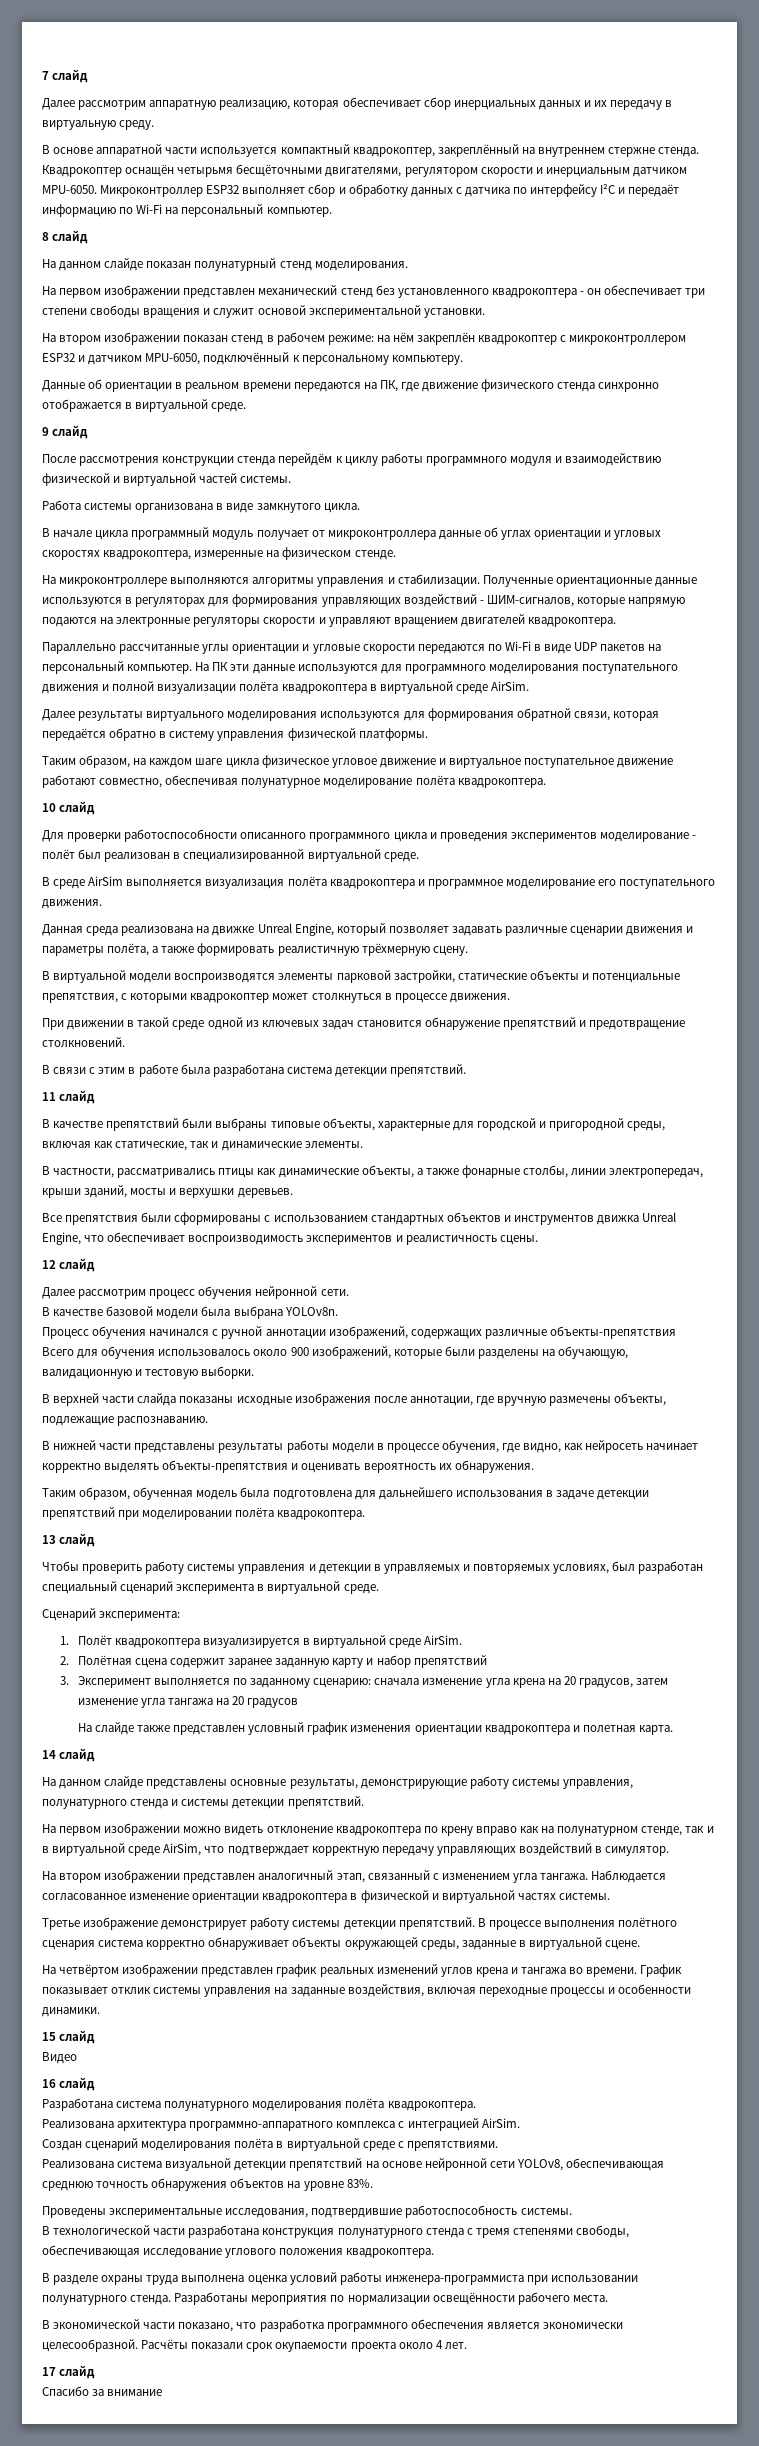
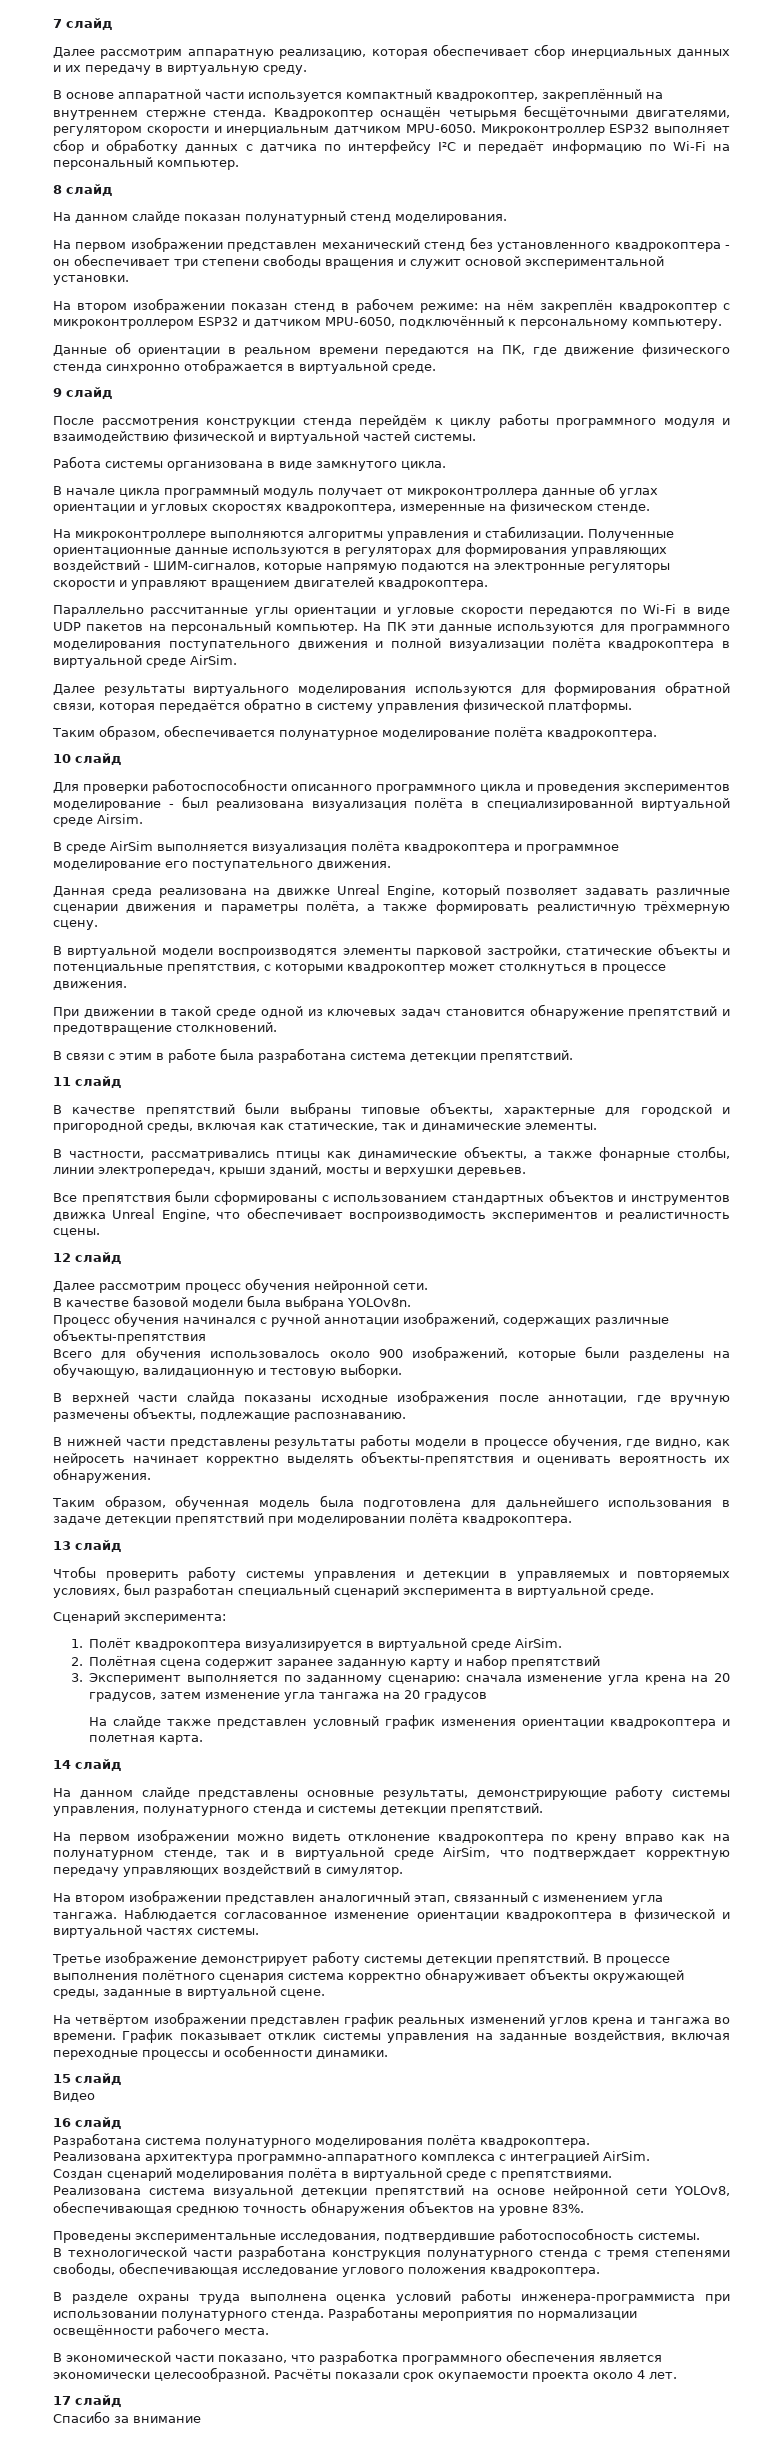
- Таким образом, на каждом шаге цикла физическое угловое движение и виртуальное поступательное движение работают совместно, обеспечивая полунатурное моделирование полёта квадрокоптера.
+ Таким образом, обеспечивается полунатурное моделирование полёта квадрокоптера.
- Для проверки работоспособности описанного программного цикла и проведения экспериментов моделирование - полёт был реализован в специализированной виртуальной среде.
+ Для проверки работоспособности описанного программного цикла и проведения экспериментов моделирование - был реализована визуализация полёта в специализированной виртуальной среде Airsim.

